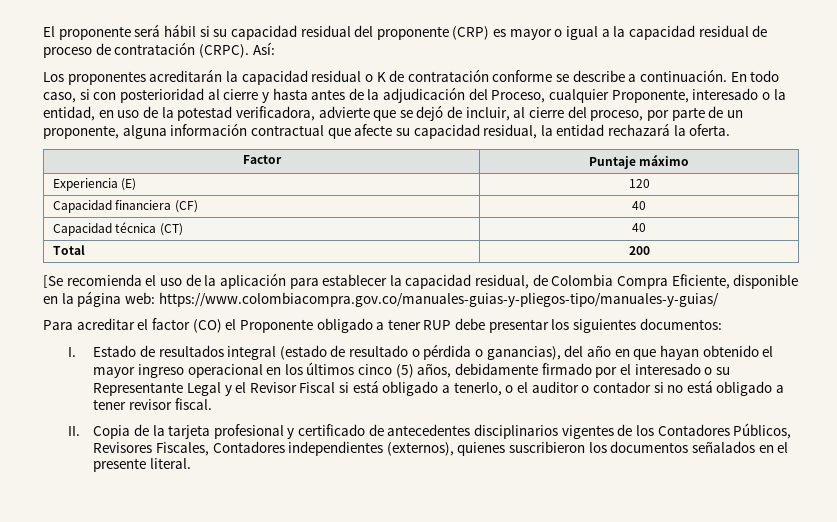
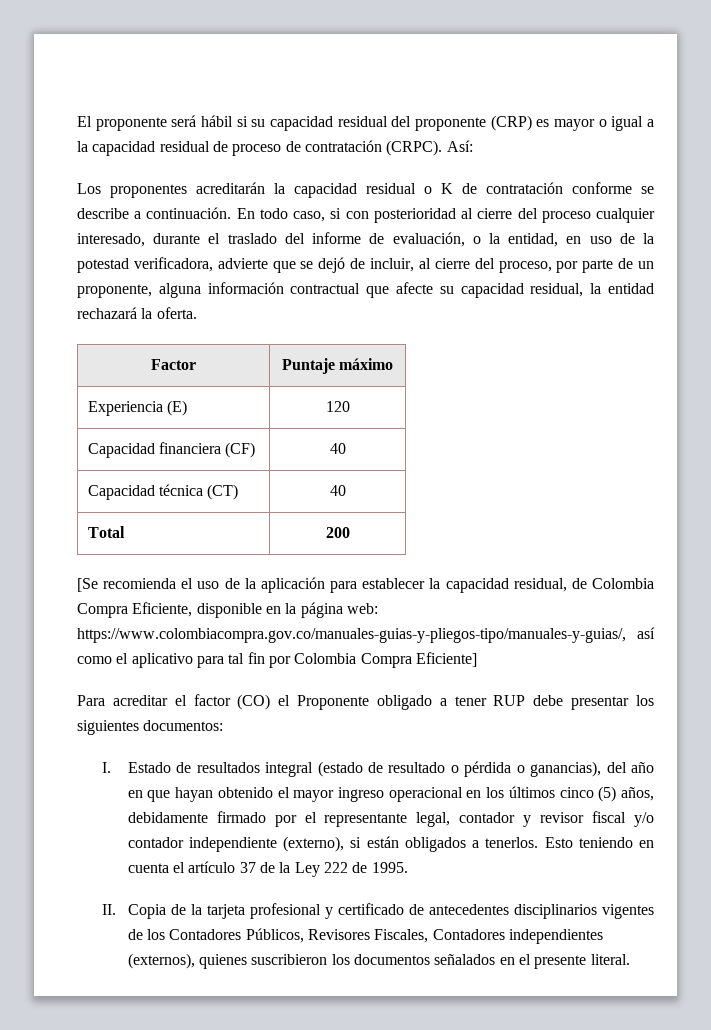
- En todo caso, si con posterioridad al cierre y hasta antes de la adjudicación del Proceso, cualquier Proponente, interesado o la entidad, en uso de la potestad verificadora, advierte que se dejó de incluir, al cierre del proceso, por parte de un proponente, alguna información contractual que afecte su capacidad residual, la entidad rechazará la oferta.
+ En todo caso, si con posterioridad al cierre del proceso cualquier interesado, durante el traslado del informe de evaluación, o la entidad, en uso de la potestad verificadora, advierte que se dejó de incluir, al cierre del proceso, por parte de un proponente, alguna información contractual que afecte su capacidad residual, la entidad rechazará la oferta.
- [Se recomienda el uso de la aplicación para establecer la capacidad residual, de Colombia Compra Eficiente, disponible en la página web: https://www.colombiacompra.gov.co/manuales-guias-y-pliegos-tipo/manuales-y-guias/
+ [Se recomienda el uso de la aplicación para establecer la capacidad residual, de Colombia Compra Eficiente, disponible en la página web: https://www.colombiacompra.gov.co/manuales-guias-y-pliegos-tipo/manuales-y-guias/, así como el aplicativo para tal fin por Colombia Compra Eficiente]
- I. Estado de resultados integral (estado de resultado o pérdida o ganancias), del año en que hayan obtenido el mayor ingreso operacional en los últimos cinco (5) años, debidamente firmado por el interesado o su Representante Legal y el Revisor Fiscal si está obligado a tenerlo, o el auditor o contador si no está obligado a tener revisor fiscal.
+ I. Estado de resultados integral (estado de resultado o pérdida o ganancias), del año en que hayan obtenido el mayor ingreso operacional en los últimos cinco (5) años, debidamente firmado por el representante legal, contador y revisor fiscal y/o contador independiente (externo), si están obligados a tenerlos. Esto teniendo en cuenta el artículo 37 de la Ley 222 de 1995.

